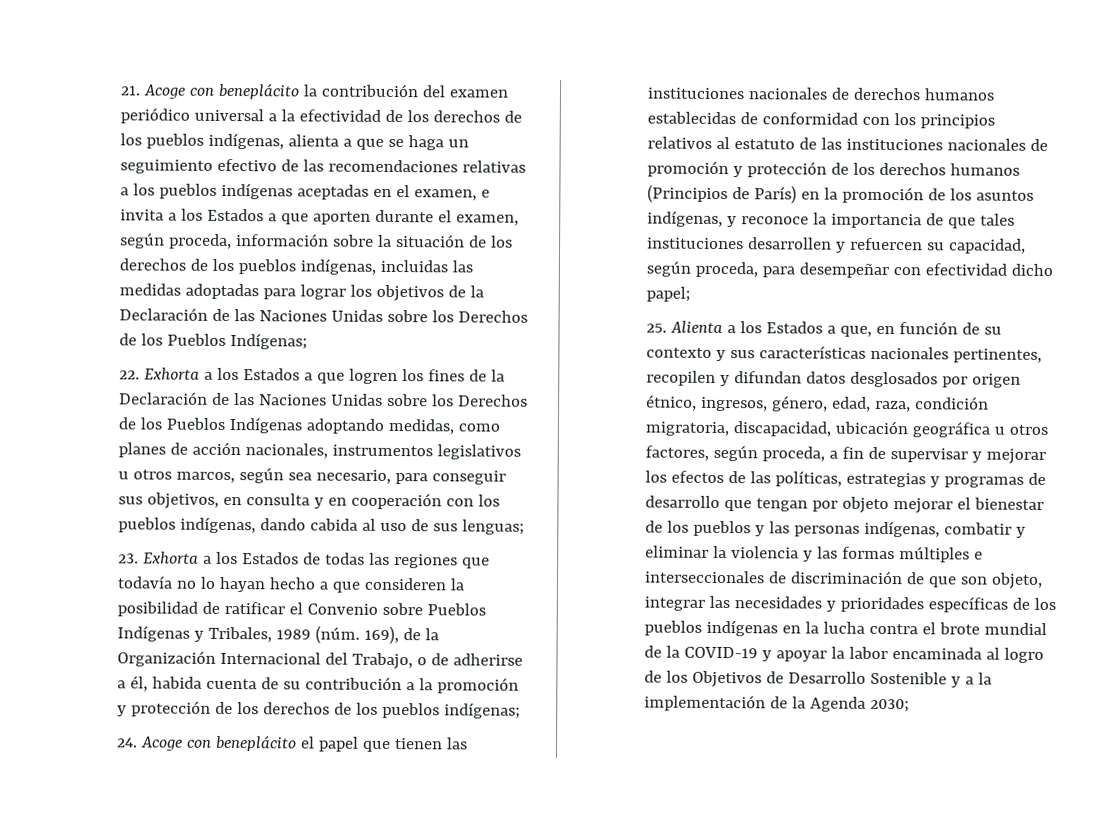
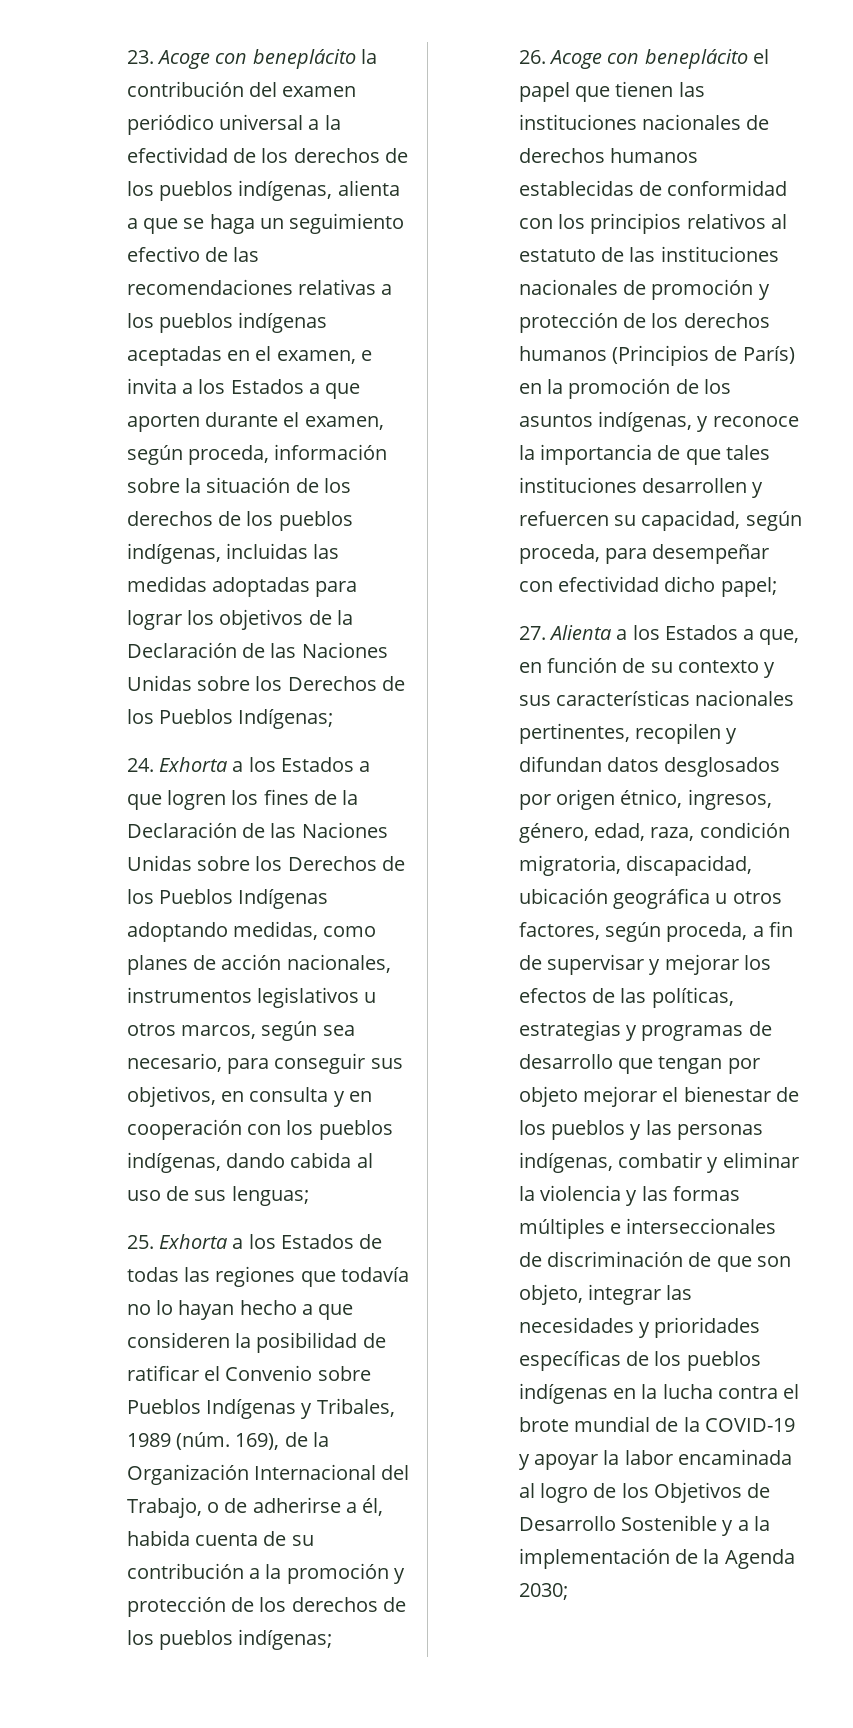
- 21. Acoge con beneplácito la contribución del examen periódico universal a la efectividad de los derechos de los pueblos indígenas, alienta a que se haga un seguimiento efectivo de las recomendaciones relativas a los pueblos indígenas aceptadas en el examen, e invita a los Estados a que aporten durante el examen, según proceda, información sobre la situación de los derechos de los pueblos indígenas, incluidas las medidas adoptadas para lograr los objetivos de la Declaración de las Naciones Unidas sobre los Derechos de los Pueblos Indígenas;
+ 23. Acoge con beneplácito la contribución del examen periódico universal a la efectividad de los derechos de los pueblos indígenas, alienta a que se haga un seguimiento efectivo de las recomendaciones relativas a los pueblos indígenas aceptadas en el examen, e invita a los Estados a que aporten durante el examen, según proceda, información sobre la situación de los derechos de los pueblos indígenas, incluidas las medidas adoptadas para lograr los objetivos de la Declaración de las Naciones Unidas sobre los Derechos de los Pueblos Indígenas;
- 22. Exhorta a los Estados a que logren los fines de la Declaración de las Naciones Unidas sobre los Derechos de los Pueblos Indígenas adoptando medidas, como planes de acción nacionales, instrumentos legislativos u otros marcos, según sea necesario, para conseguir sus objetivos, en consulta y en cooperación con los pueblos indígenas, dando cabida al uso de sus lenguas;
+ 24. Exhorta a los Estados a que logren los fines de la Declaración de las Naciones Unidas sobre los Derechos de los Pueblos Indígenas adoptando medidas, como planes de acción nacionales, instrumentos legislativos u otros marcos, según sea necesario, para conseguir sus objetivos, en consulta y en cooperación con los pueblos indígenas, dando cabida al uso de sus lenguas;
- 23. Exhorta a los Estados de todas las regiones que todavía no lo hayan hecho a que consideren la posibilidad de ratificar el Convenio sobre Pueblos Indígenas y Tribales, 1989 (núm.
+ 25. Exhorta a los Estados de todas las regiones que todavía no lo hayan hecho a que consideren la posibilidad de ratificar el Convenio sobre Pueblos Indígenas y Tribales, 1989 (núm.
- 24. Acoge con beneplácito el papel que tienen las instituciones nacionales de derechos humanos establecidas de conformidad con los principios relativos al estatuto de las instituciones nacionales de promoción y protección de los derechos humanos (Principios de París) en la promoción de los asuntos indígenas, y reconoce la importancia de que tales instituciones desarrollen y refuercen su capacidad, según proceda, para desempeñar con efectividad dicho papel;
+ 26. Acoge con beneplácito el papel que tienen las instituciones nacionales de derechos humanos establecidas de conformidad con los principios relativos al estatuto de las instituciones nacionales de promoción y protección de los derechos humanos (Principios de París) en la promoción de los asuntos indígenas, y reconoce la importancia de que tales instituciones desarrollen y refuercen su capacidad, según proceda, para desempeñar con efectividad dicho papel;
- 25. Alienta a los Estados a que, en función de su contexto y sus características nacionales pertinentes, recopilen y difundan datos desglosados por origen étnico, ingresos, género, edad, raza, condición migratoria, discapacidad, ubicación geográfica u otros factores, según proceda, a fin de supervisar y mejorar los efectos de las políticas, estrategias y programas de desarrollo que tengan por objeto mejorar el bienestar de los pueblos y las personas indígenas, combatir y eliminar la violencia y las formas múltiples e interseccionales de discriminación de que son objeto, integrar las necesidades y prioridades específicas de los pueblos indígenas en la lucha contra el brote mundial de la COVID-19 y apoyar la labor encaminada al logro de los Objetivos de Desarrollo Sostenible y a la implementación de la Agenda 2030;
+ 27. Alienta a los Estados a que, en función de su contexto y sus características nacionales pertinentes, recopilen y difundan datos desglosados por origen étnico, ingresos, género, edad, raza, condición migratoria, discapacidad, ubicación geográfica u otros factores, según proceda, a fin de supervisar y mejorar los efectos de las políticas, estrategias y programas de desarrollo que tengan por objeto mejorar el bienestar de los pueblos y las personas indígenas, combatir y eliminar la violencia y las formas múltiples e interseccionales de discriminación de que son objeto, integrar las necesidades y prioridades específicas de los pueblos indígenas en la lucha contra el brote mundial de la COVID-19 y apoyar la labor encaminada al logro de los Objetivos de Desarrollo Sostenible y a la implementación de la Agenda 2030;

